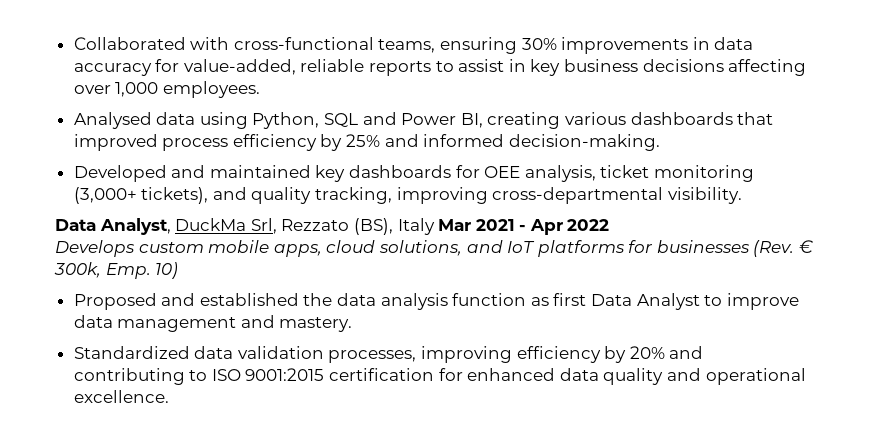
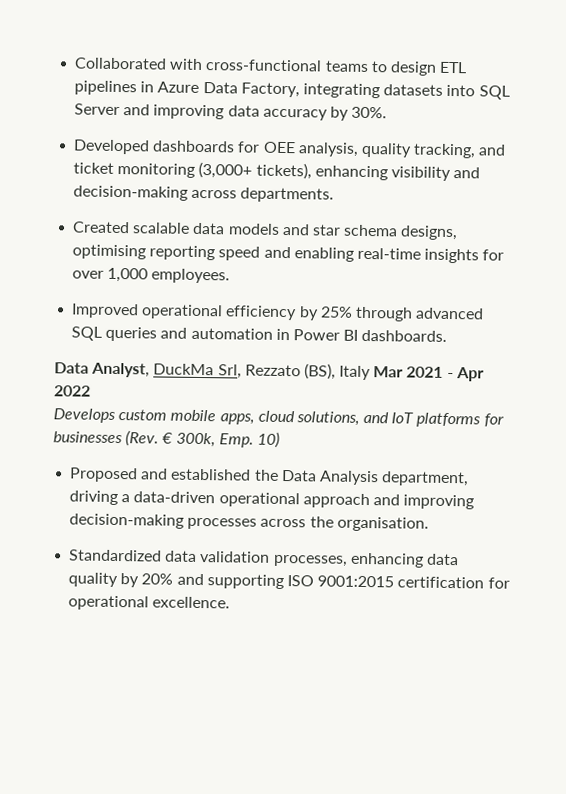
- Collaborated with cross-functional teams, ensuring 30% improvements in data accuracy for value-added, reliable reports to assist in key business decisions affecting over 1,000 employees.
- Analysed data using Python, SQL and Power BI, creating various dashboards that improved process efficiency by 25% and informed decision-making.
- Developed and maintained key dashboards for OEE analysis, ticket monitoring (3,000+ tickets), and quality tracking, improving cross-departmental visibility.
+ Collaborated with cross-functional teams to design ETL pipelines in Azure Data Factory, integrating datasets into SQL Server and improving data accuracy by 30%.
+ Developed dashboards for OEE analysis, quality tracking, and ticket monitoring (3,000+ tickets), enhancing visibility and decision-making across departments.
+ Created scalable data models and star schema designs, optimising reporting speed and enabling real-time insights for over 1,000 employees.
+ Improved operational efficiency by 25% through advanced SQL queries and automation in Power BI dashboards.
- Proposed and established the data analysis function as first Data Analyst to improve data management and mastery.
+ Proposed and established the Data Analysis department, driving a data-driven operational approach and improving decision-making processes across the organisation.
- Standardized data validation processes, improving efficiency by 20% and contributing to ISO 9001:2015 certification for enhanced data quality and operational excellence.
+ Standardized data validation processes, enhancing data quality by 20% and supporting ISO 9001:2015 certification for operational excellence.

